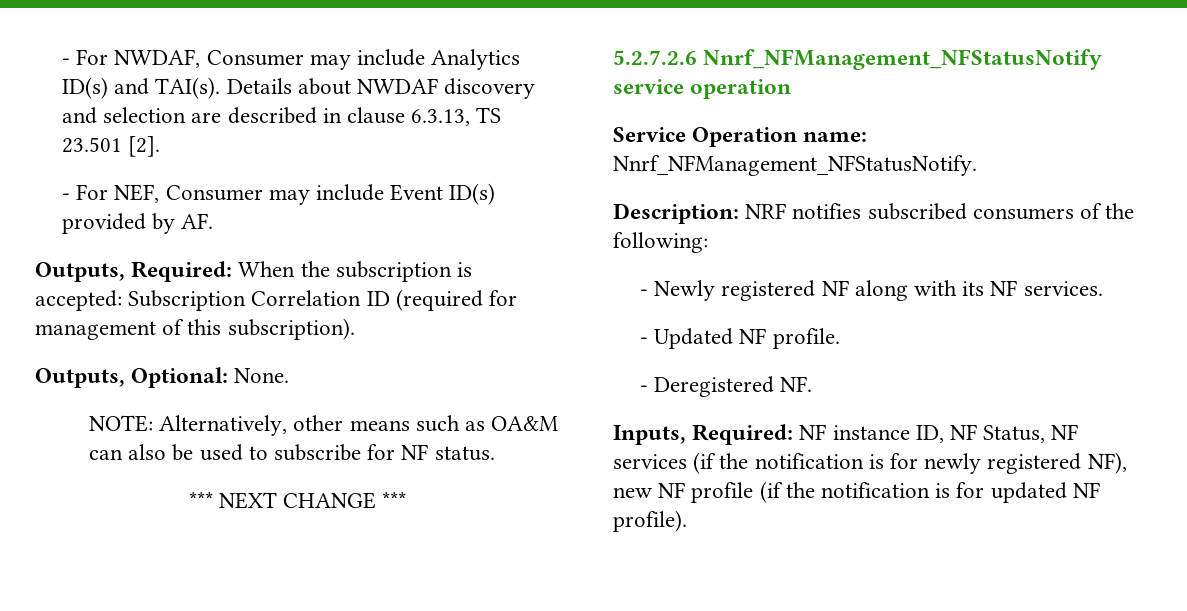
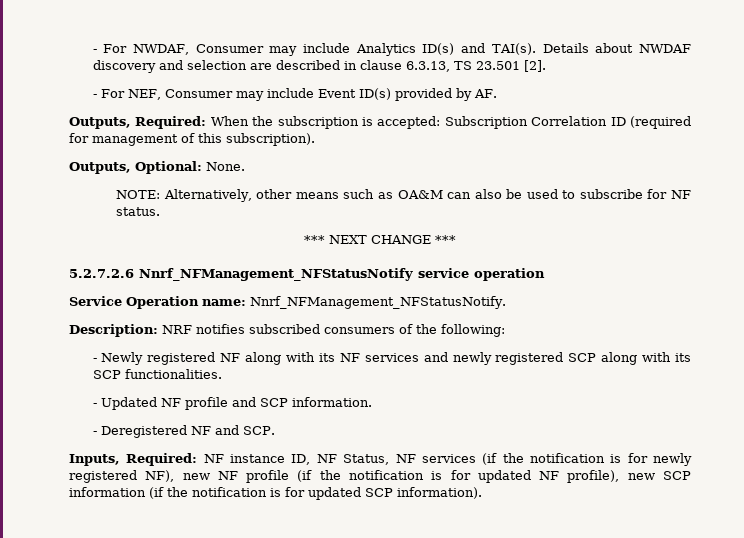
- - Newly registered NF along with its NF services.
+ - Newly registered NF along with its NF services and newly registered SCP along with its SCP functionalities.
- - Updated NF profile.
+ - Updated NF profile and SCP information.
- - Deregistered NF.
+ - Deregistered NF and SCP.
- Inputs, Required: NF instance ID, NF Status, NF services (if the notification is for newly registered NF), new NF profile (if the notification is for updated NF profile).
+ Inputs, Required: NF instance ID, NF Status, NF services (if the notification is for newly registered NF), new NF profile (if the notification is for updated NF profile), new SCP information (if the notification is for updated SCP information).

